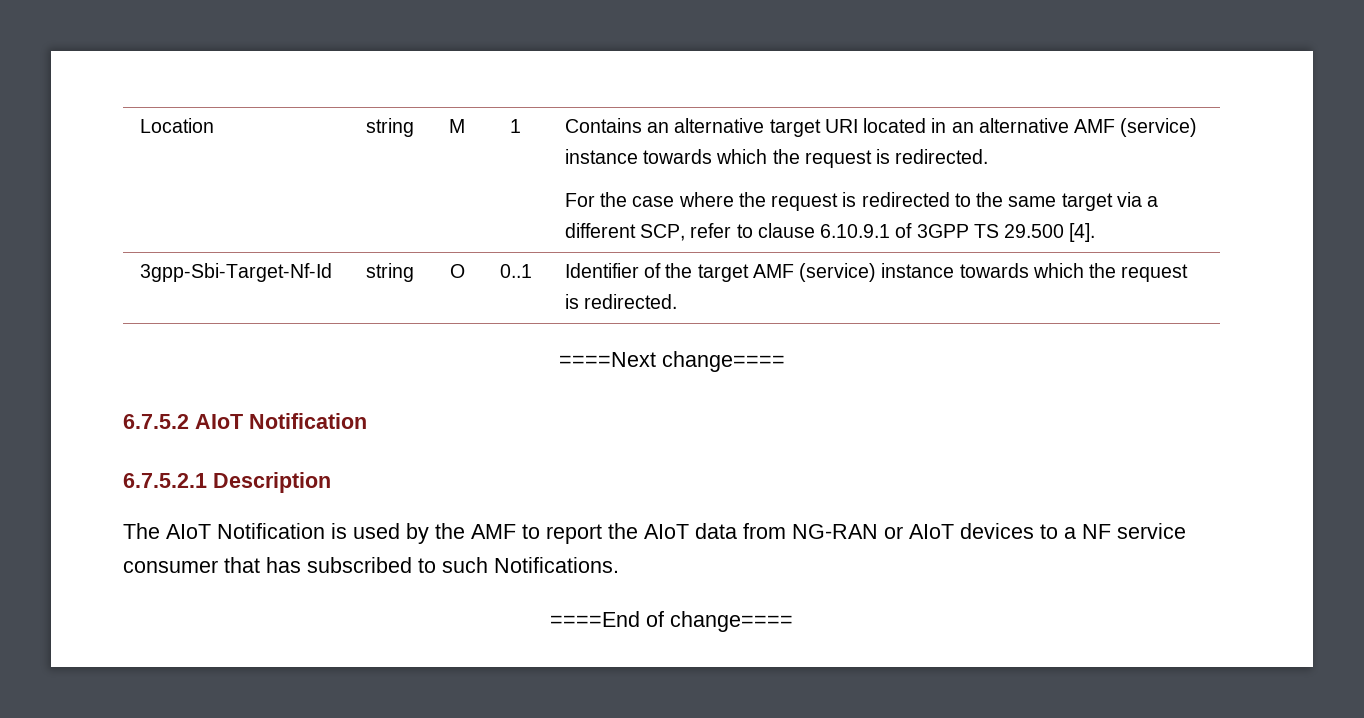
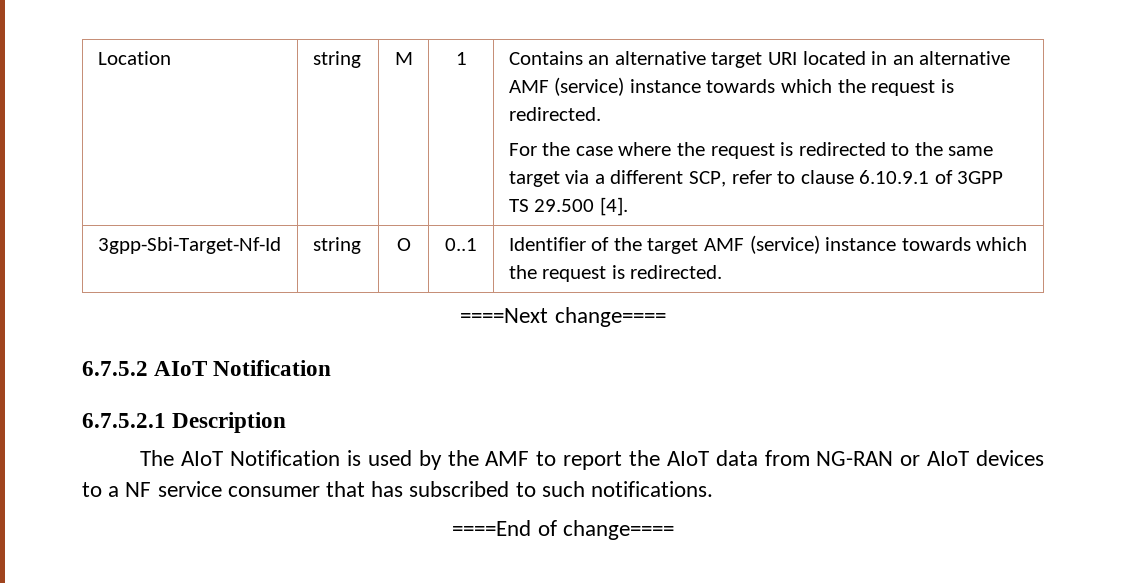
- The AIoT Notification is used by the AMF to report the AIoT data from NG-RAN or AIoT devices to a NF service consumer that has subscribed to such Notifications.
+ The AIoT Notification is used by the AMF to report the AIoT data from NG-RAN or AIoT devices to a NF service consumer that has subscribed to such notifications.

